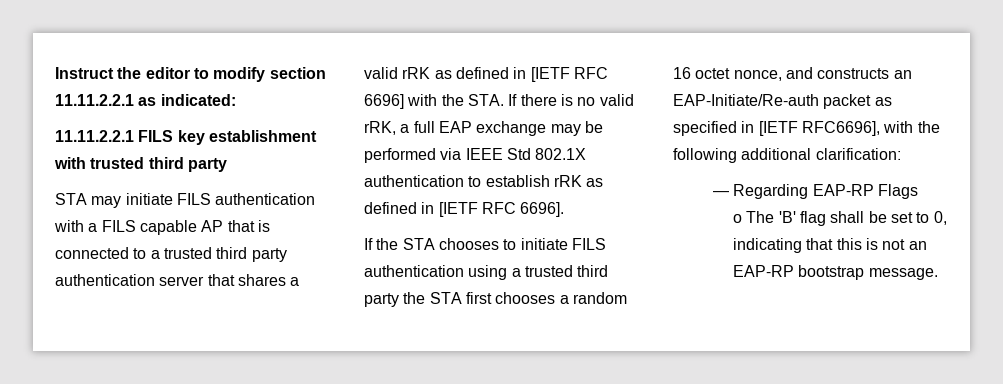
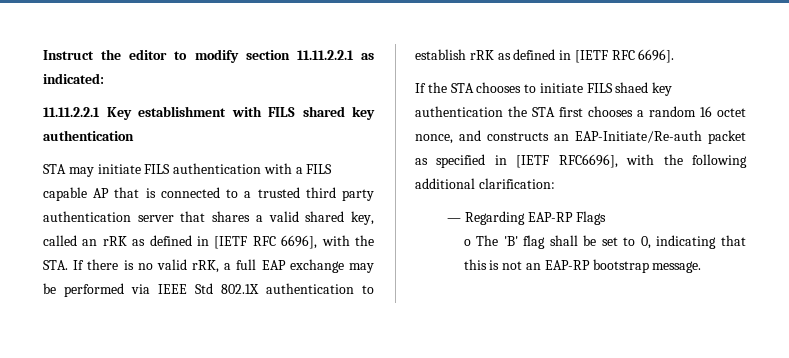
- 11.11.2.2.1 FILS key establishment with trusted third party
+ 11.11.2.2.1 Key establishment with FILS shared key authentication
- STA may initiate FILS authentication with a FILS capable AP that is connected to a trusted third party authentication server that shares a valid rRK as defined in [IETF RFC 6696] with the STA. If there is no valid rRK, a full EAP exchange may be performed via IEEE Std 802.1X authentication to establish rRK as defined in [IETF RFC 6696].
+ STA may initiate FILS authentication with a FILS capable AP that is connected to a trusted third party authentication server that shares a valid shared key, called an rRK as defined in [IETF RFC 6696], with the STA. If there is no valid rRK, a full EAP exchange may be performed via IEEE Std 802.1X authentication to establish rRK as defined in [IETF RFC 6696].
- If the STA chooses to initiate FILS authentication using a trusted third party the STA first chooses a random 16 octet nonce, and constructs an EAP-Initiate/Re-auth packet as specified in [IETF RFC6696], with the following additional clarification:
+ If the STA chooses to initiate FILS shaed key authentication the STA first chooses a random 16 octet nonce, and constructs an EAP-Initiate/Re-auth packet as specified in [IETF RFC6696], with the following additional clarification:

